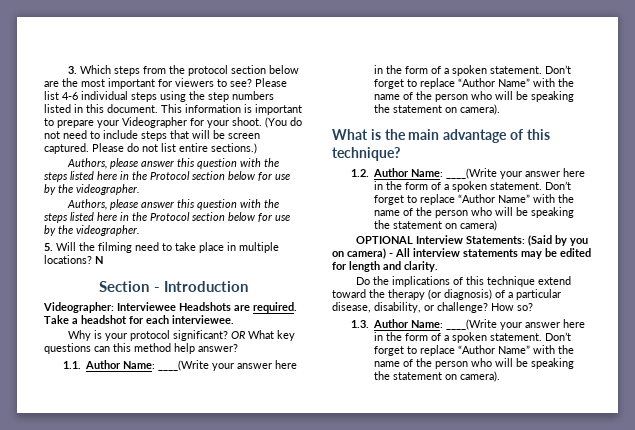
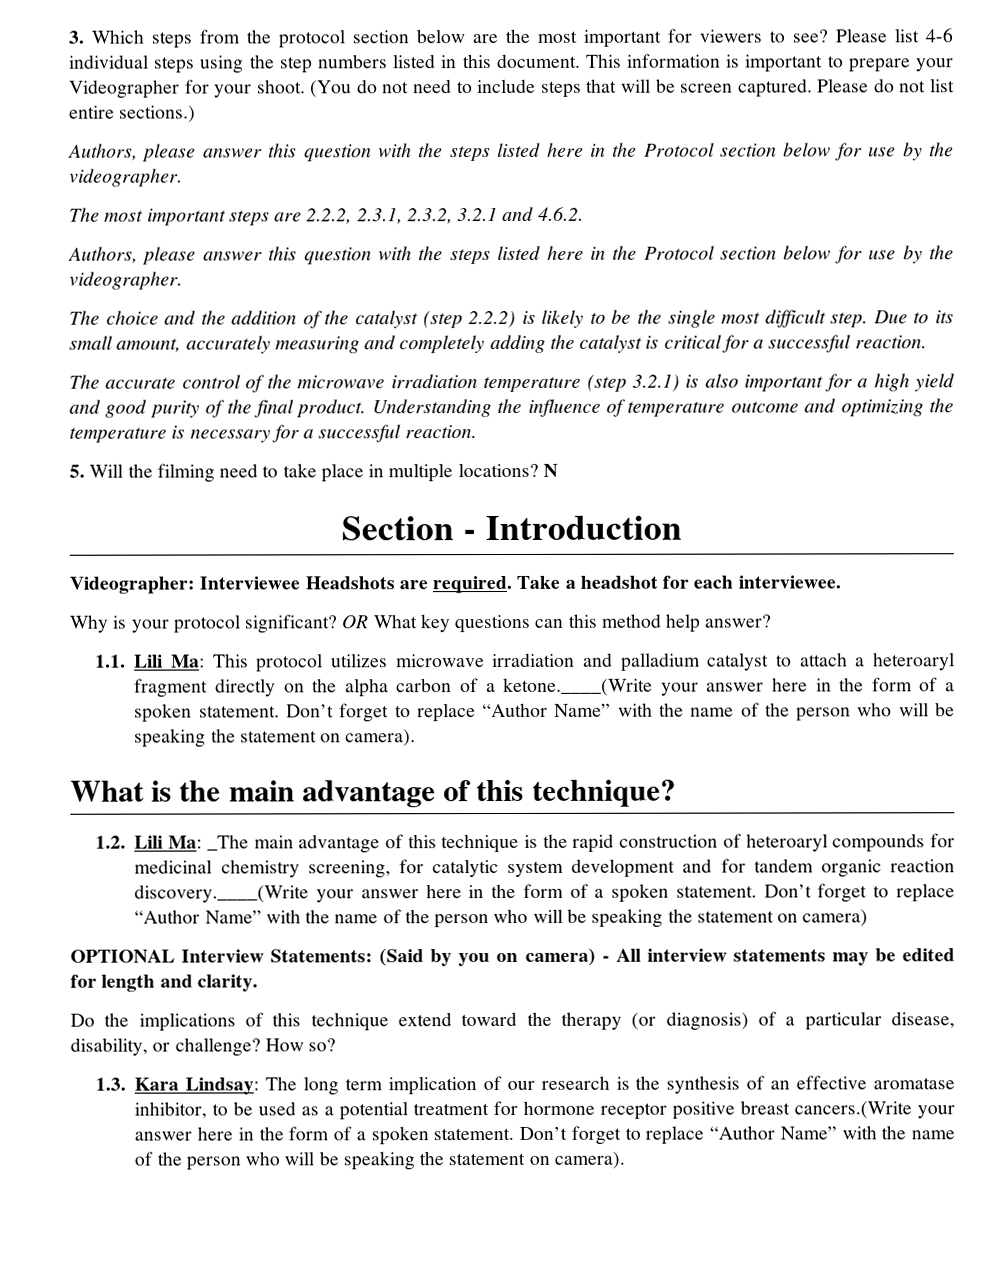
+ The most important steps are 2.2.2, 2.3.1, 2.3.2, 3.2.1 and 4.6.2.
+ The choice and the addition of the catalyst (step 2.2.2) is likely to be the single most difficult step. Due to its small amount, accurately measuring and completely adding the catalyst is critical for a successful reaction.
+ The accurate control of the microwave irradiation temperature (step 3.2.1) is also important for a high yield and good purity of the final product. Understanding the influence of temperature outcome and optimizing the temperature is necessary for a successful reaction.
- 1.1. Author Name: ____(Write your answer here in the form of a spoken statement.
+ 1.1. Lili Ma: This protocol utilizes microwave irradiation and palladium catalyst to attach a heteroaryl fragment directly on the alpha carbon of a ketone.____(Write your answer here in the form of a spoken statement.
- 1.2. Author Name: ____(Write your answer here in the form of a spoken statement.
+ 1.2. Lili Ma: _The main advantage of this technique is the rapid construction of heteroaryl compounds for medicinal chemistry screening, for catalytic system development and for tandem organic reaction discovery.____(Write your answer here in the form of a spoken statement.
- 1.3. Author Name: ____(Write your answer here in the form of a spoken statement.
+ 1.3. Kara Lindsay: The long term implication of our research is the synthesis of an effective aromatase inhibitor, to be used as a potential treatment for hormone receptor positive breast cancers.(Write your answer here in the form of a spoken statement.

